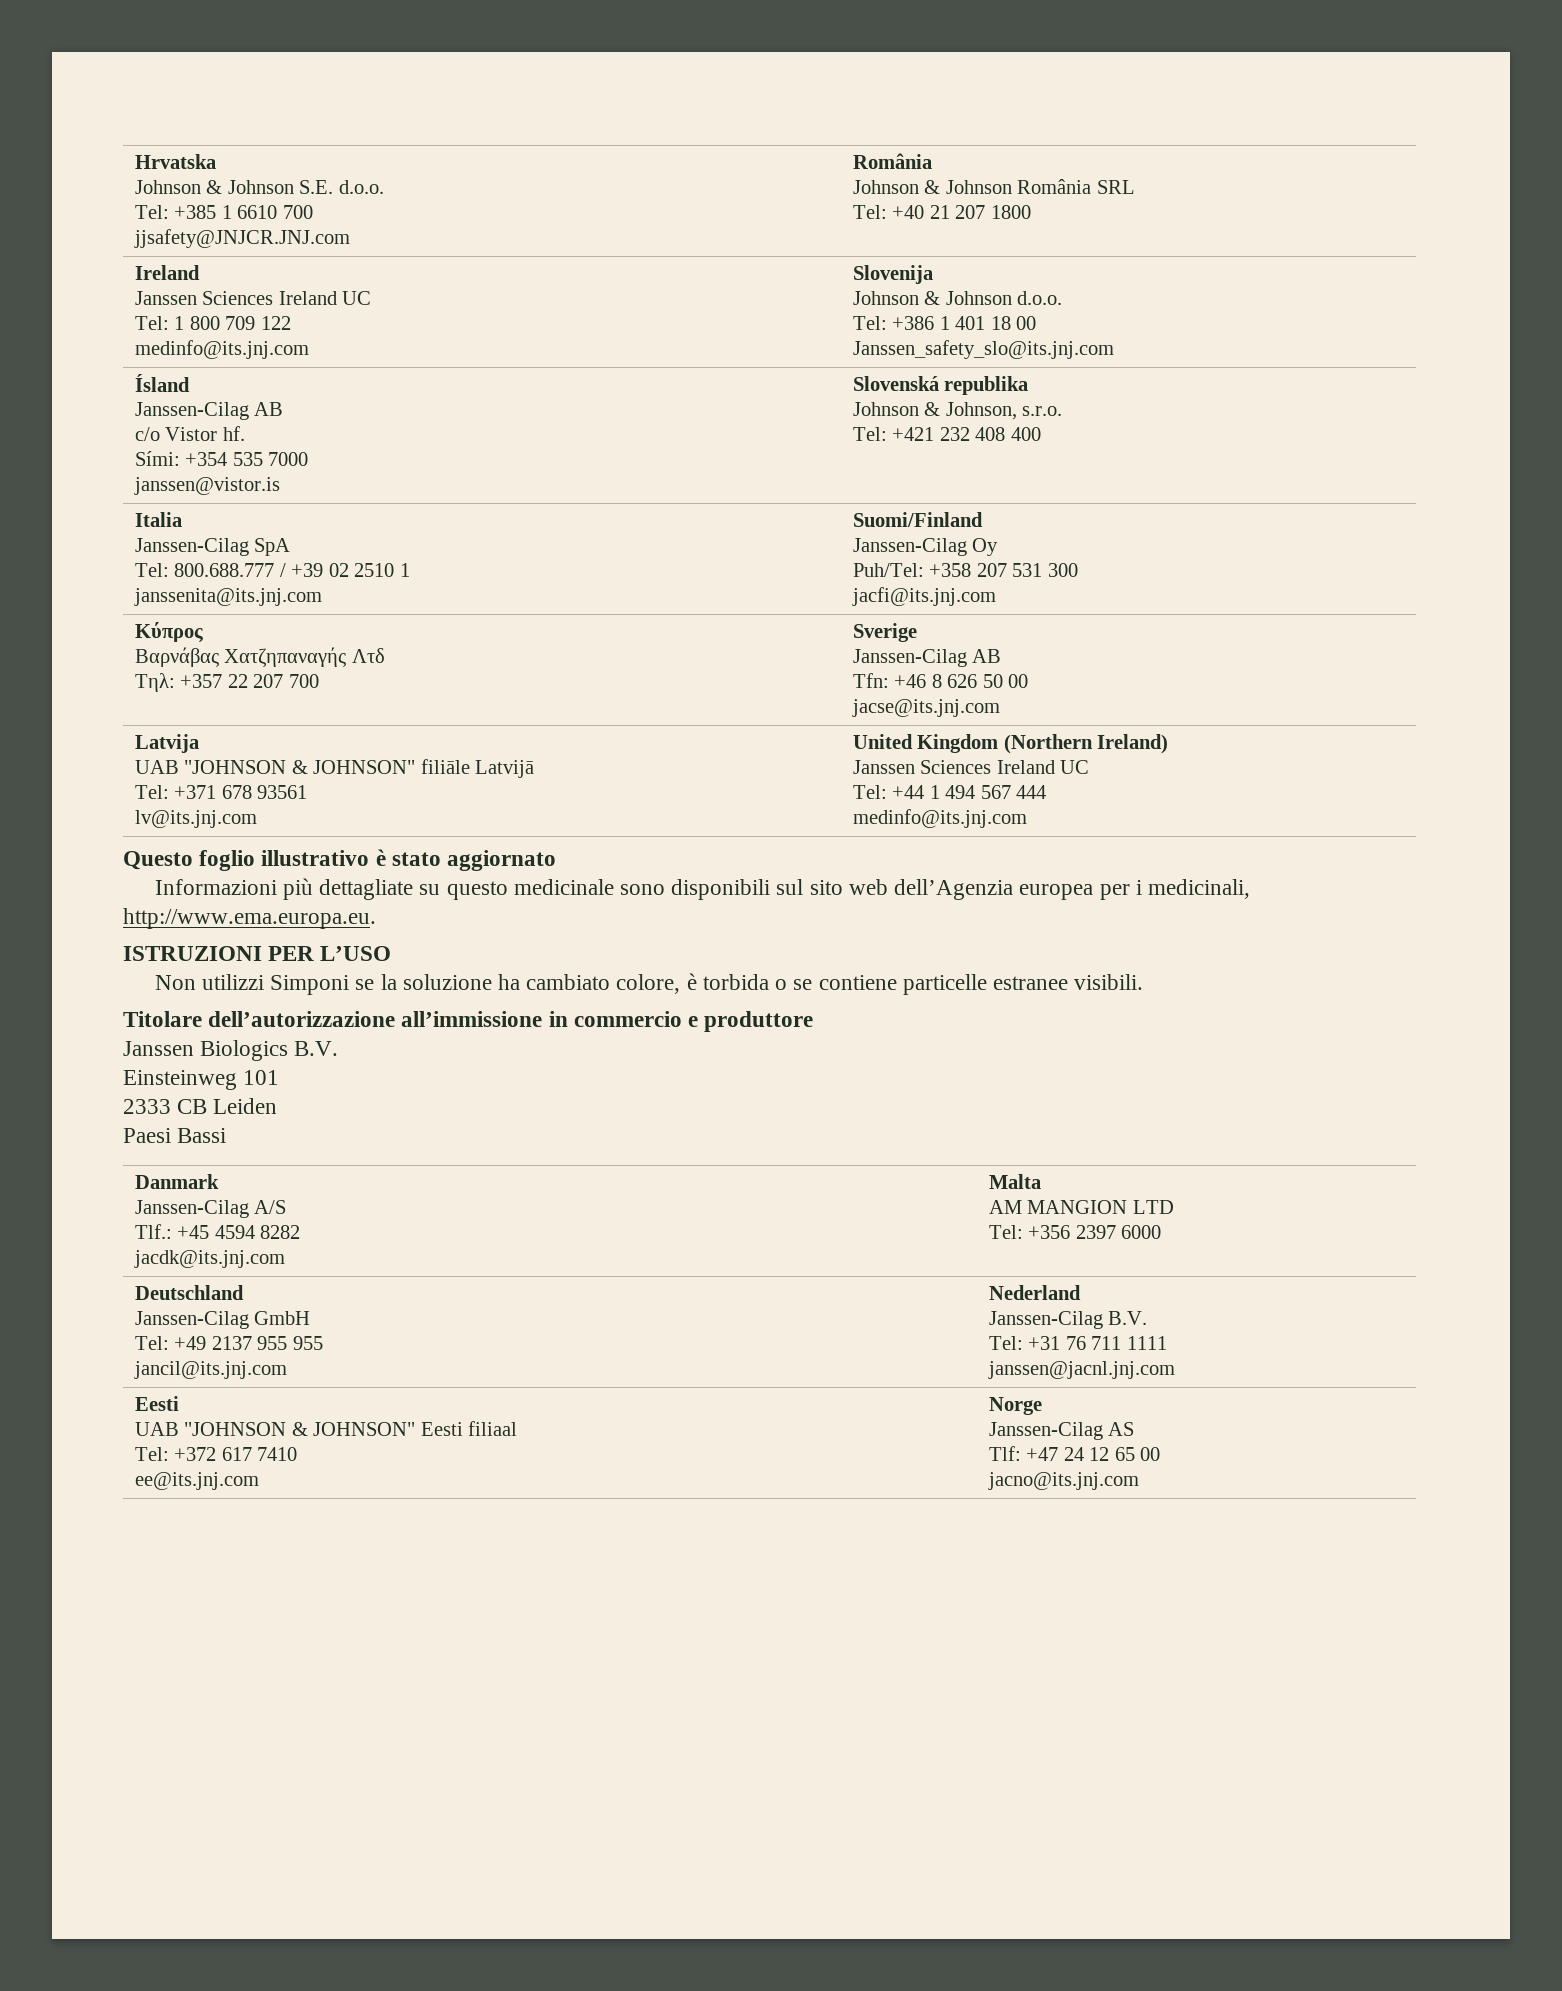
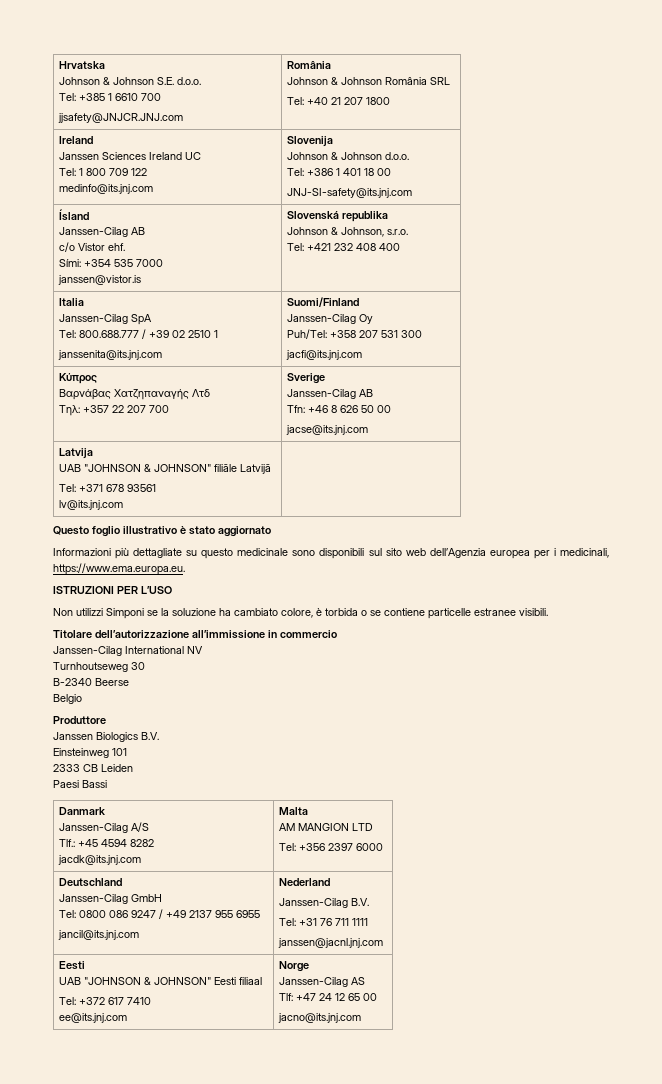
  Hrvatska
  Johnson & Johnson S.E. d.o.o.
  Tel: +385 1 6610 700
  jjsafety@JNJCR.JNJ.com | România
  Johnson & Johnson România SRL
  Tel: +40 21 207 1800
  Ireland
  Janssen Sciences Ireland UC
  Tel: 1 800 709 122
  medinfo@its.jnj.com | Slovenija
  Johnson & Johnson d.o.o.
  Tel: +386 1 401 18 00
- Janssen_safety_slo@its.jnj.com
+ JNJ-SI-safety@its.jnj.com
  Ísland
  Janssen-Cilag AB
- c/o Vistor hf.
+ c/o Vistor ehf.
  Latvija
  UAB "JOHNSON & JOHNSON" filiāle Latvijā
  Tel: +371 678 93561
- lv@its.jnj.com | United Kingdom (Northern Ireland)
- Janssen Sciences Ireland UC
- Tel: +44 1 494 567 444
- medinfo@its.jnj.com
+ lv@its.jnj.com |
- Informazioni più dettagliate su questo medicinale sono disponibili sul sito web dell’Agenzia europea per i medicinali, http://www.ema.europa.eu.
+ Informazioni più dettagliate su questo medicinale sono disponibili sul sito web dell’Agenzia europea per i medicinali, https://www.ema.europa.eu.
- Titolare dell’autorizzazione all’immissione in commercio e produttore
+ Titolare dell’autorizzazione all’immissione in commercio
+ Janssen-Cilag International NV
+ Turnhoutseweg 30
+ B-2340 Beerse
+ Belgio
+ Produttore
  Deutschland
  Janssen-Cilag GmbH
- Tel: +49 2137 955 955
+ Tel: 0800 086 9247 / +49 2137 955 6955

